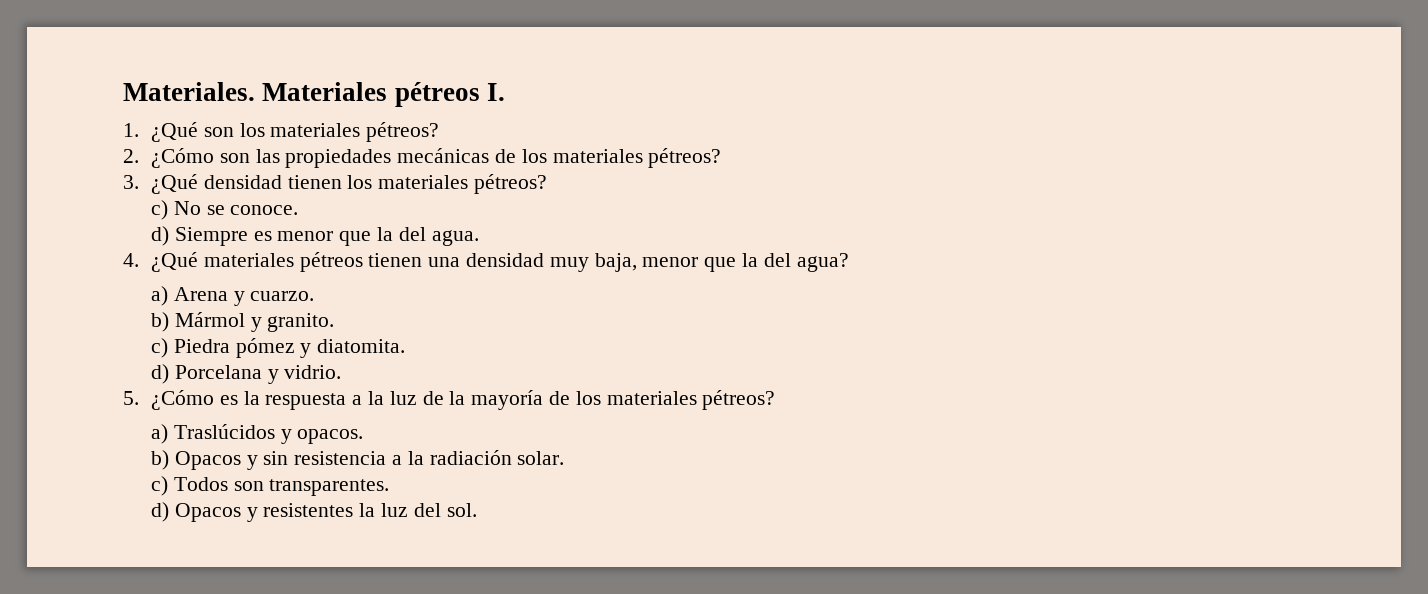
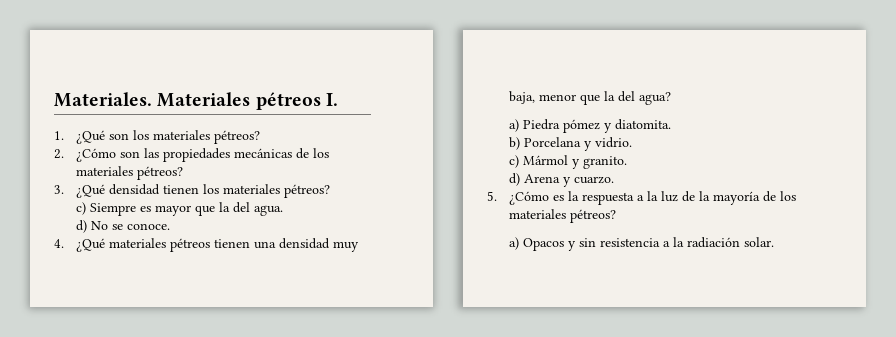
- c) No se conoce.
- d) Siempre es menor que la del agua.
+ c) Siempre es mayor que la del agua.
+ d) No se conoce.
- a) Arena y cuarzo.
- b) Mármol y granito.
- c) Piedra pómez y diatomita.
+ a) Piedra pómez y diatomita.
- d) Porcelana y vidrio.
+ b) Porcelana y vidrio.
+ c) Mármol y granito.
+ d) Arena y cuarzo.
- a) Traslúcidos y opacos.
- b) Opacos y sin resistencia a la radiación solar.
+ a) Opacos y sin resistencia a la radiación solar.
- c) Todos son transparentes.
- d) Opacos y resistentes la luz del sol.

